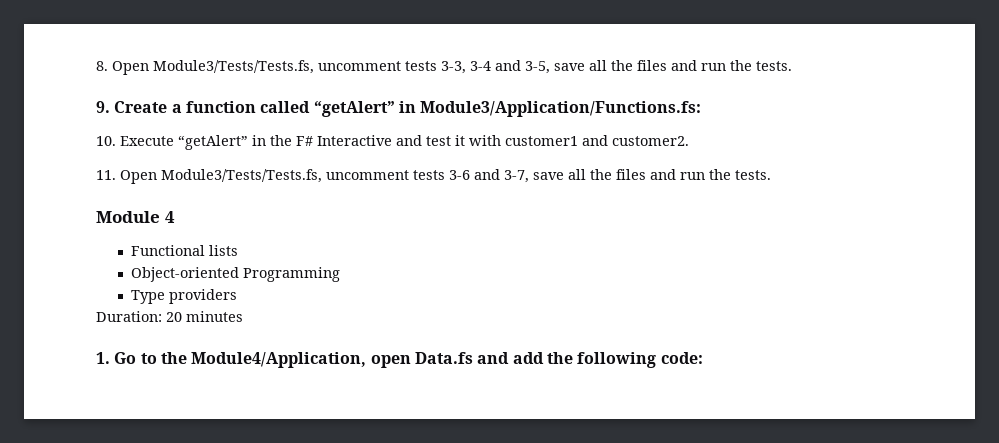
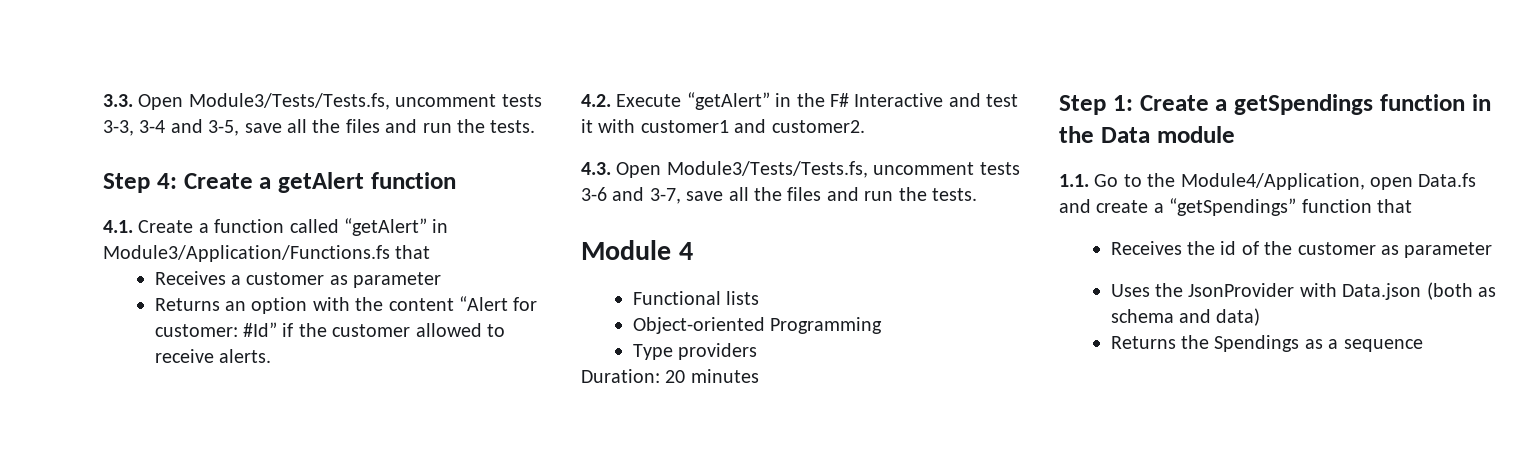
- 8. Open Module3/Tests/Tests.fs, uncomment tests 3-3, 3-4 and 3-5, save all the files and run the tests.
+ 3.3. Open Module3/Tests/Tests.fs, uncomment tests 3-3, 3-4 and 3-5, save all the files and run the tests.
- 9. Create a function called “getAlert” in Module3/Application/Functions.fs:
- 10. Execute “getAlert” in the F# Interactive and test it with customer1 and customer2.
+ Step 4: Create a getAlert function
+ 4.1. Create a function called “getAlert” in Module3/Application/Functions.fs that
+ Receives a customer as parameter
+ Returns an option with the content “Alert for customer: #Id” if the customer allowed to receive alerts.
+ 4.2. Execute “getAlert” in the F# Interactive and test it with customer1 and customer2.
- 11. Open Module3/Tests/Tests.fs, uncomment tests 3-6 and 3-7, save all the files and run the tests.
+ 4.3. Open Module3/Tests/Tests.fs, uncomment tests 3-6 and 3-7, save all the files and run the tests.
- 1. Go to the Module4/Application, open Data.fs and add the following code:
+ Step 1: Create a getSpendings function in the Data module
+ 1.1. Go to the Module4/Application, open Data.fs and create a “getSpendings” function that
+ Receives the id of the customer as parameter
+ Uses the JsonProvider with Data.json (both as schema and data)
+ Returns the Spendings as a sequence

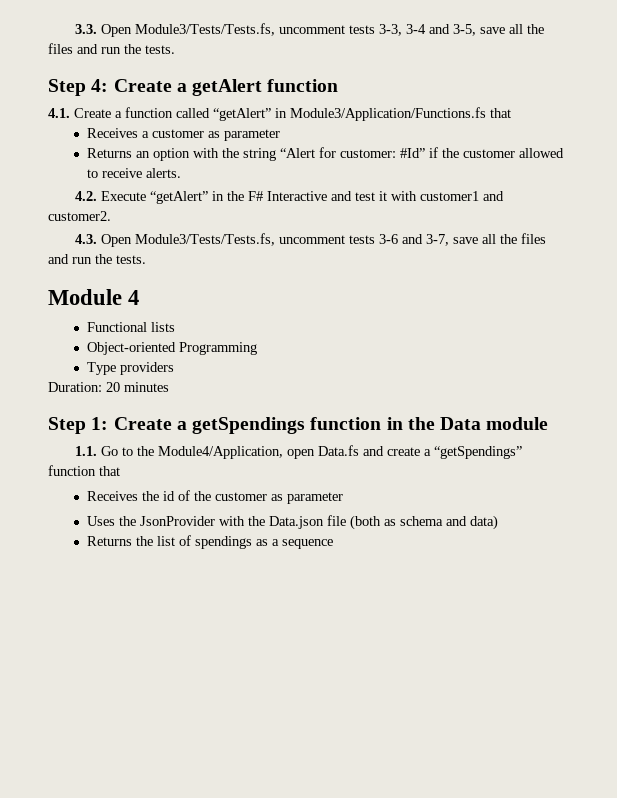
- Returns an option with the content “Alert for customer: #Id” if the customer allowed to receive alerts.
+ Returns an option with the string “Alert for customer: #Id” if the customer allowed to receive alerts.
- Uses the JsonProvider with Data.json (both as schema and data)
+ Uses the JsonProvider with the Data.json file (both as schema and data)
- Returns the Spendings as a sequence
+ Returns the list of spendings as a sequence

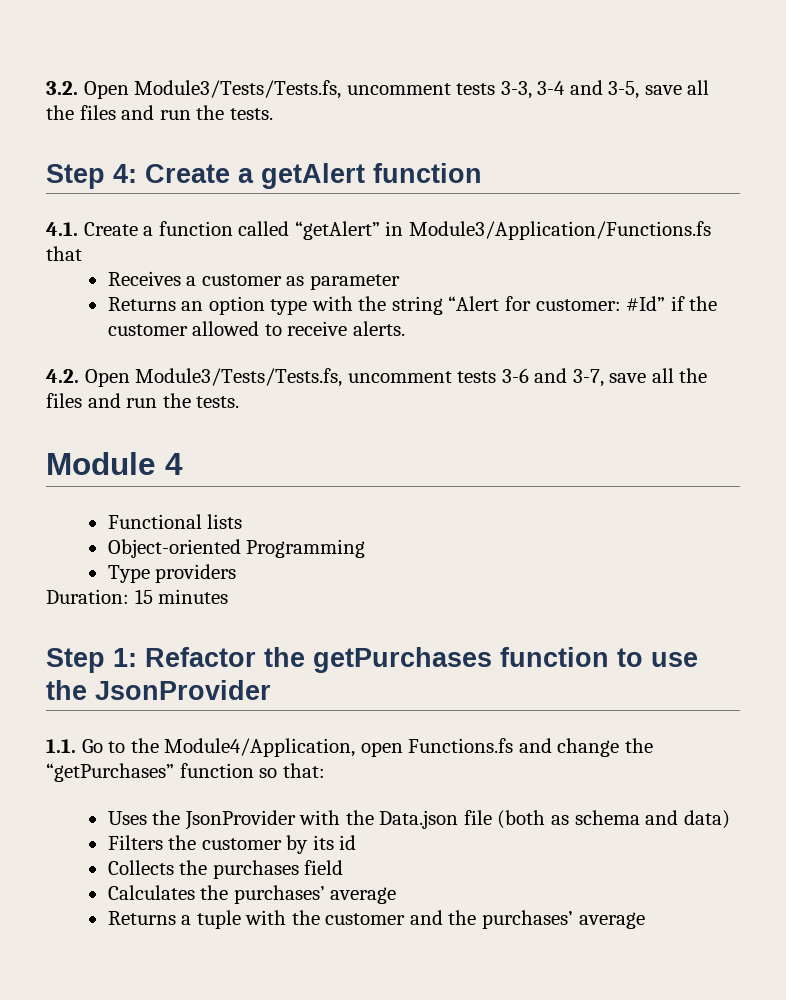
- 3.3. Open Module3/Tests/Tests.fs, uncomment tests 3-3, 3-4 and 3-5, save all the files and run the tests.
+ 3.2. Open Module3/Tests/Tests.fs, uncomment tests 3-3, 3-4 and 3-5, save all the files and run the tests.
- Returns an option with the string “Alert for customer: #Id” if the customer allowed to receive alerts.
+ Returns an option type with the string “Alert for customer: #Id” if the customer allowed to receive alerts.
- 4.2. Execute “getAlert” in the F# Interactive and test it with customer1 and customer2.
- 4.3. Open Module3/Tests/Tests.fs, uncomment tests 3-6 and 3-7, save all the files and run the tests.
+ 4.2. Open Module3/Tests/Tests.fs, uncomment tests 3-6 and 3-7, save all the files and run the tests.
- Duration: 20 minutes
+ Duration: 15 minutes
- Step 1: Create a getSpendings function in the Data module
+ Step 1: Refactor the getPurchases function to use the JsonProvider
- 1.1. Go to the Module4/Application, open Data.fs and create a “getSpendings” function that
- Receives the id of the customer as parameter
+ 1.1. Go to the Module4/Application, open Functions.fs and change the “getPurchases” function so that:
- Returns the list of spendings as a sequence
+ Filters the customer by its id
+ Collects the purchases field
+ Calculates the purchases’ average
+ Returns a tuple with the customer and the purchases’ average

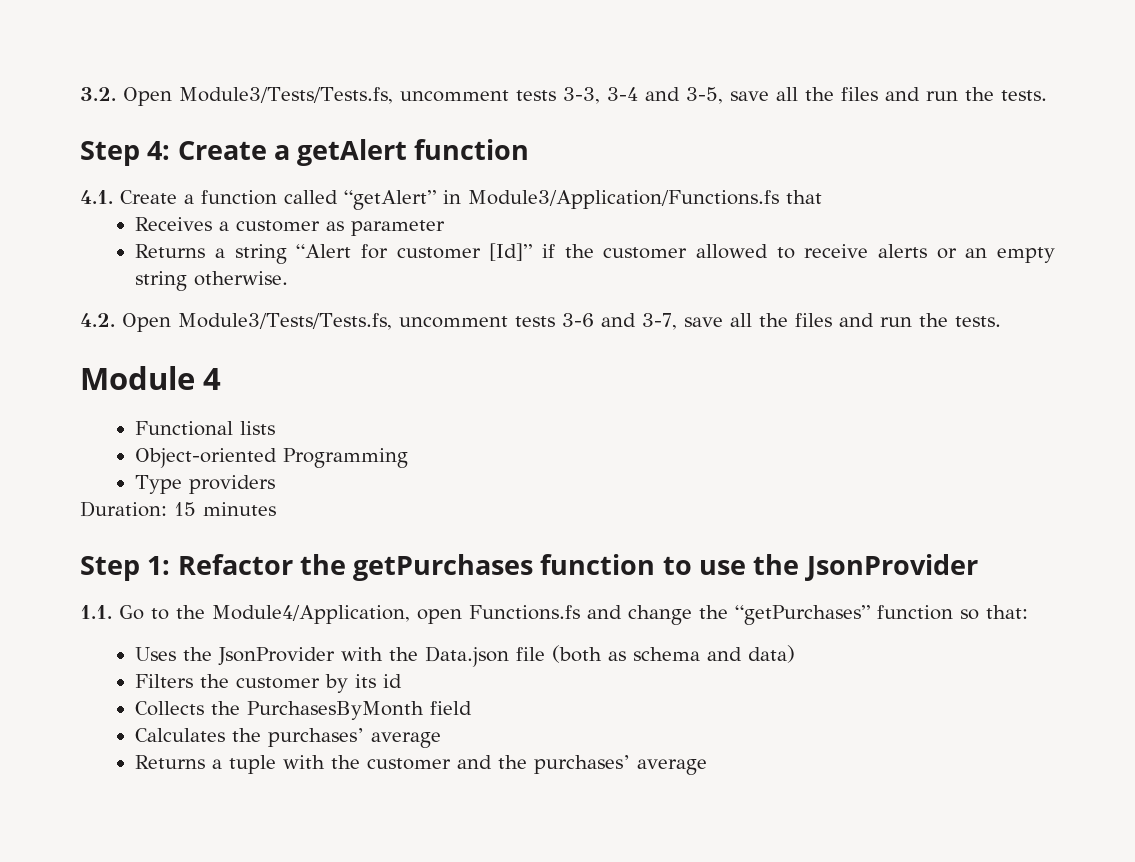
- Returns an option type with the string “Alert for customer: #Id” if the customer allowed to receive alerts.
+ Returns a string “Alert for customer [Id]” if the customer allowed to receive alerts or an empty string otherwise.
- Collects the purchases field
+ Collects the PurchasesByMonth field

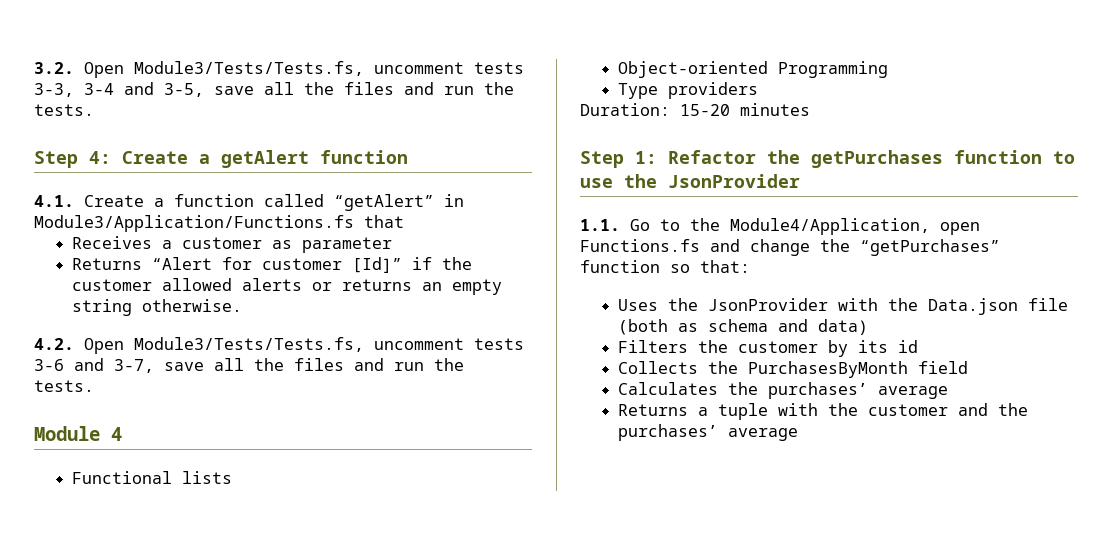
- Returns a string “Alert for customer [Id]” if the customer allowed to receive alerts or an empty string otherwise.
+ Returns “Alert for customer [Id]” if the customer allowed alerts or returns an empty string otherwise.
- Duration: 15 minutes
+ Duration: 15-20 minutes

